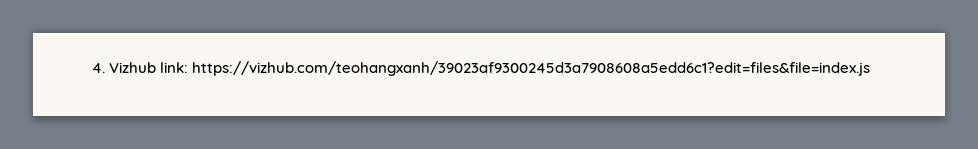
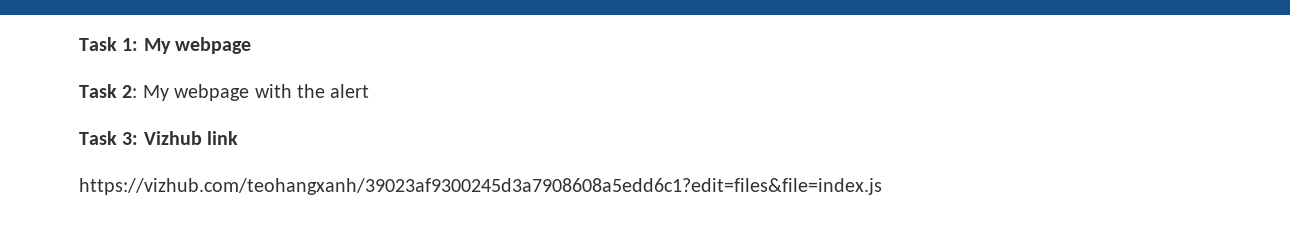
- 4. Vizhub link: https://vizhub.com/teohangxanh/39023af9300245d3a7908608a5edd6c1?edit=files&file=index.js
+ Task 1: My webpage
+ Task 2: My webpage with the alert
+ Task 3: Vizhub link
+ https://vizhub.com/teohangxanh/39023af9300245d3a7908608a5edd6c1?edit=files&file=index.js

